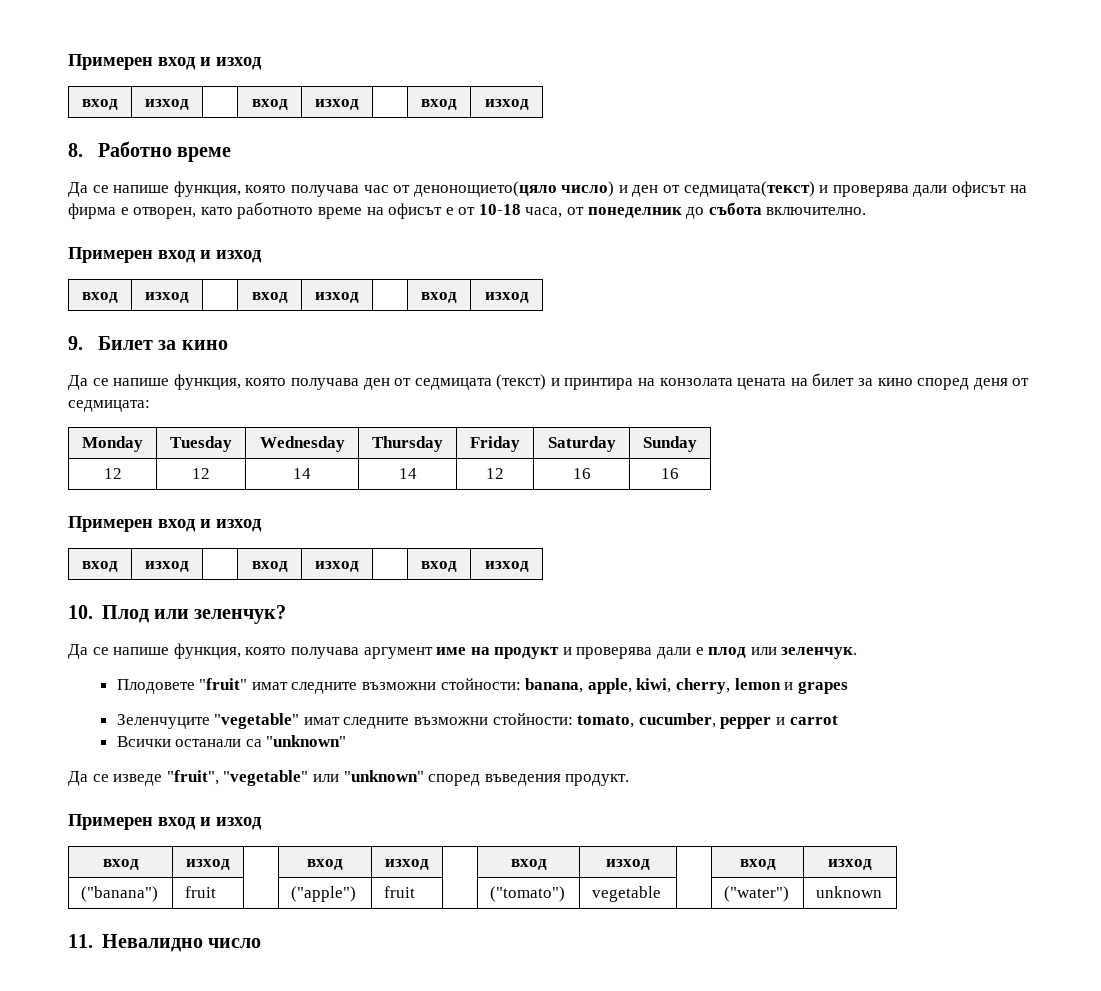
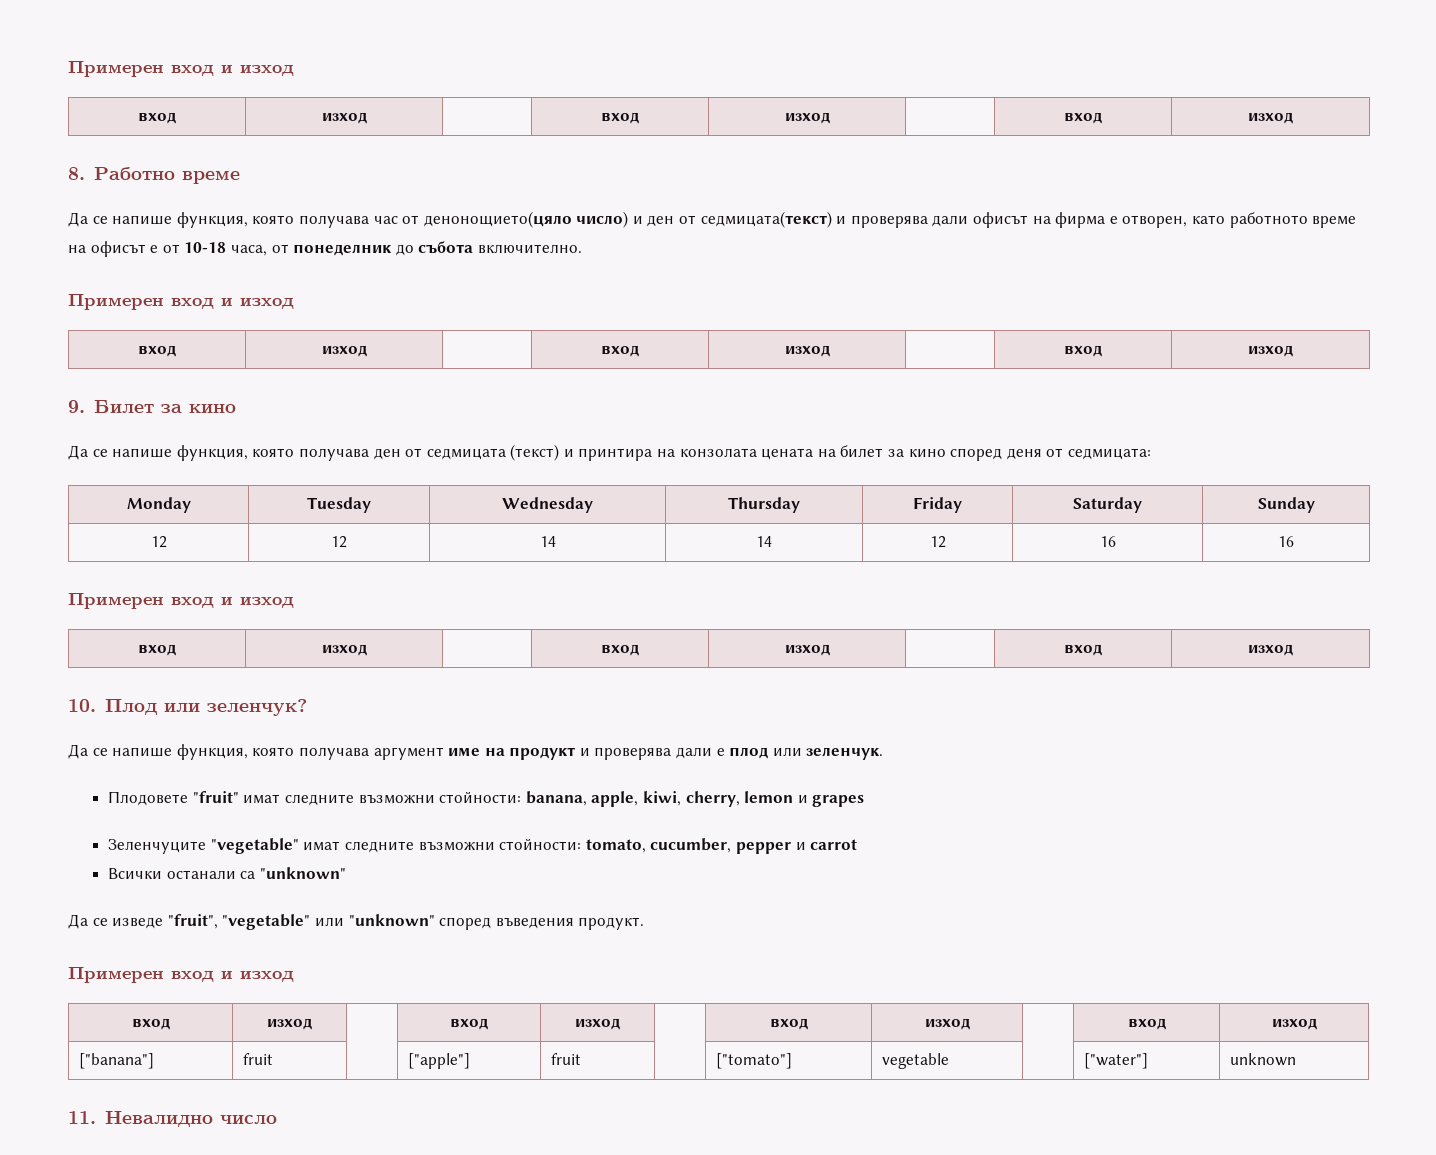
- ("banana") | fruit | | ("apple") | fruit | | ("tomato") | vegetable | | ("water") | unknown
+ ["banana"] | fruit | | ["apple"] | fruit | | ["tomato"] | vegetable | | ["water"] | unknown

